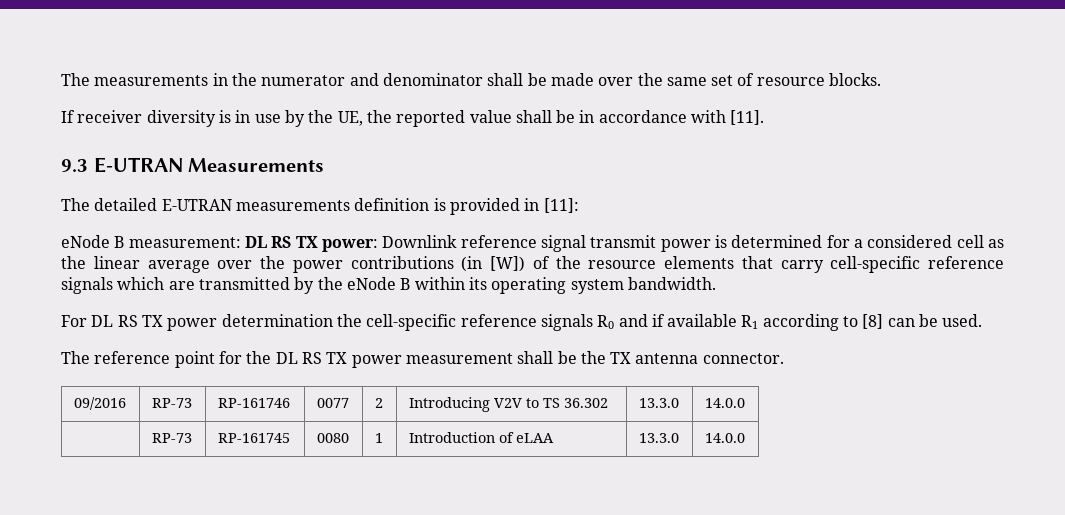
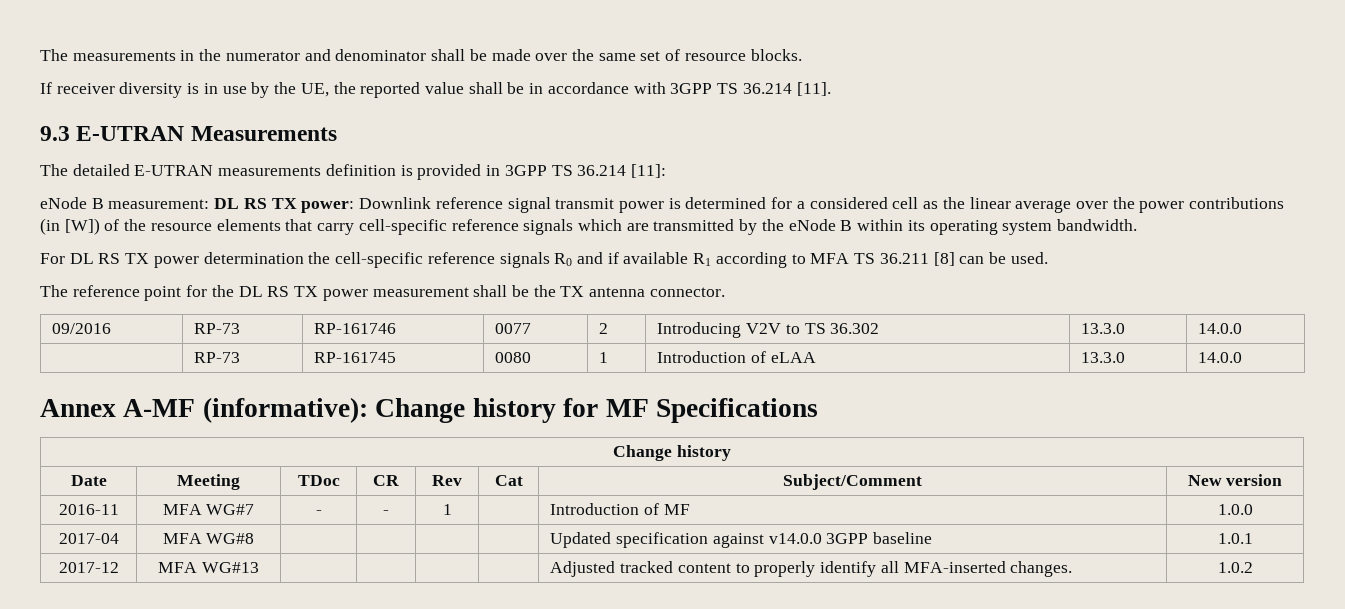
- If receiver diversity is in use by the UE, the reported value shall be in accordance with [11].
+ If receiver diversity is in use by the UE, the reported value shall be in accordance with 3GPP TS 36.214 [11].
- The detailed E-UTRAN measurements definition is provided in [11]:
+ The detailed E-UTRAN measurements definition is provided in 3GPP TS 36.214 [11]:
- For DL RS TX power determination the cell-specific reference signals R0 and if available R1 according to [8] can be used.
+ For DL RS TX power determination the cell-specific reference signals R0 and if available R1 according to MFA TS 36.211 [8] can be used.
+ Annex A-MF (informative): Change history for MF Specifications
+ Change history
+ Date | Meeting | TDoc | CR | Rev | Cat | Subject/Comment | New version
+ 2016-11 | MFA WG#7 | - | - | 1 | | Introduction of MF | 1.0.0
+ 2017-04 | MFA WG#8 | | | | | Updated specification against v14.0.0 3GPP baseline | 1.0.1
+ 2017-12 | MFA WG#13 | | | | | Adjusted tracked content to properly identify all MFA-inserted changes. | 1.0.2

